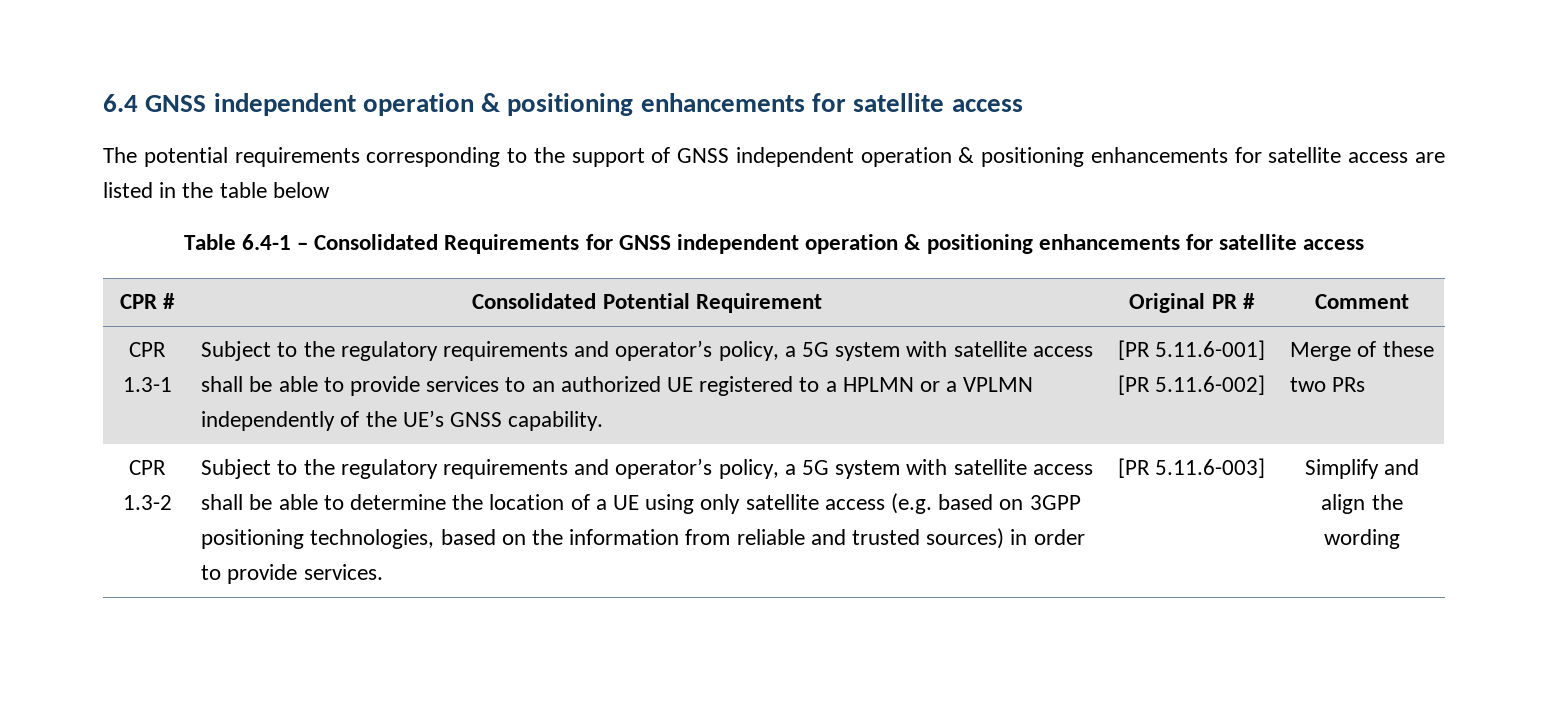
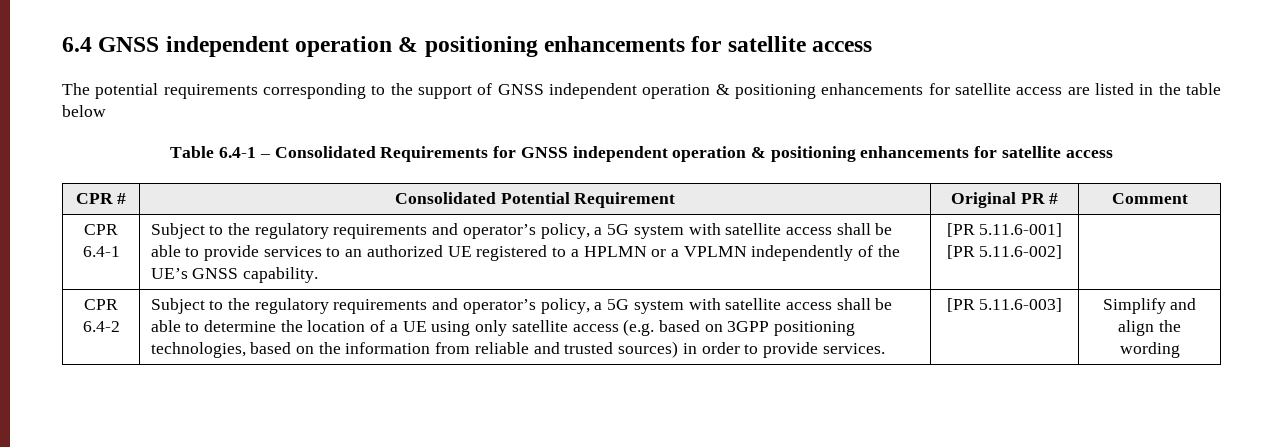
- CPR 1.3-1
+ CPR 6.4-1
- Merge of these two PRs
- CPR 1.3-2
+ CPR 6.4-2

